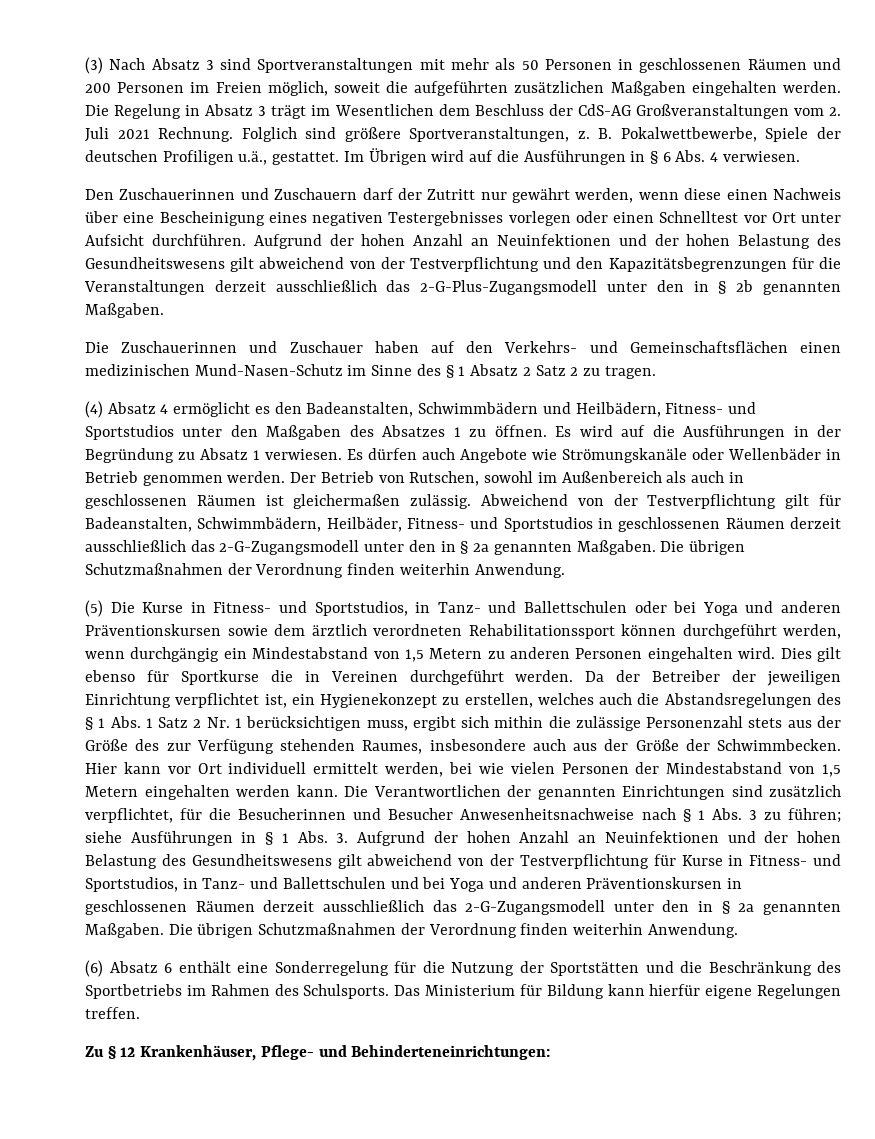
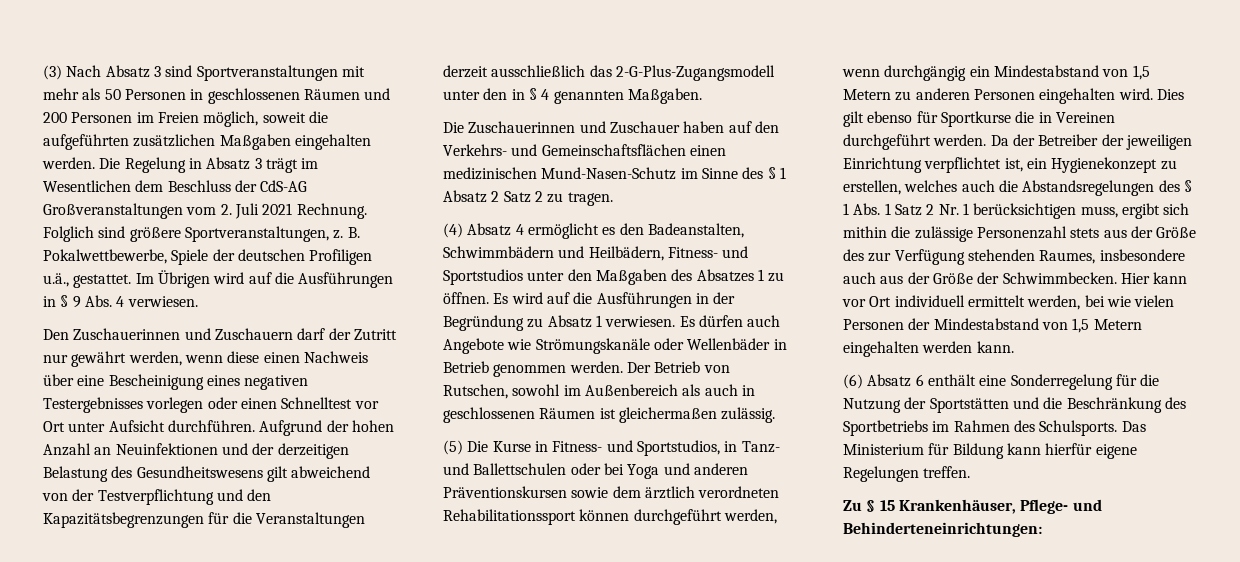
- Im Übrigen wird auf die Ausführungen in § 6 Abs. 4 verwiesen.
+ Im Übrigen wird auf die Ausführungen in § 9 Abs. 4 verwiesen.
- Aufgrund der hohen Anzahl an Neuinfektionen und der hohen Belastung des Gesundheitswesens gilt abweichend von der Testverpflichtung und den Kapazitätsbegrenzungen für die Veranstaltungen derzeit ausschließlich das 2-G-Plus-Zugangsmodell unter den in § 2b genannten Maßgaben.
+ Aufgrund der hohen Anzahl an Neuinfektionen und der derzeitigen Belastung des Gesundheitswesens gilt abweichend von der Testverpflichtung und den Kapazitätsbegrenzungen für die Veranstaltungen derzeit ausschließlich das 2-G-Plus-Zugangsmodell unter den in § 4 genannten Maßgaben.
- Abweichend von der Testverpflichtung gilt für Badeanstalten, Schwimmbädern, Heilbäder, Fitness- und Sportstudios in geschlossenen Räumen derzeit ausschließlich das 2-G-Zugangsmodell unter den in § 2a genannten Maßgaben. Die übrigen Schutzmaßnahmen der Verordnung finden weiterhin Anwendung.
- Die Verantwortlichen der genannten Einrichtungen sind zusätzlich verpflichtet, für die Besucherinnen und Besucher Anwesenheitsnachweise nach § 1 Abs. 3 zu führen; siehe Ausführungen in § 1 Abs. 3. Aufgrund der hohen Anzahl an Neuinfektionen und der hohen Belastung des Gesundheitswesens gilt abweichend von der Testverpflichtung für Kurse in Fitness- und Sportstudios, in Tanz- und Ballettschulen und bei Yoga und anderen Präventionskursen in geschlossenen Räumen derzeit ausschließlich das 2-G-Zugangsmodell unter den in § 2a genannten Maßgaben. Die übrigen Schutzmaßnahmen der Verordnung finden weiterhin Anwendung.
- Zu § 12 Krankenhäuser, Pflege- und Behinderteneinrichtungen:
+ Zu § 15 Krankenhäuser, Pflege- und Behinderteneinrichtungen:

